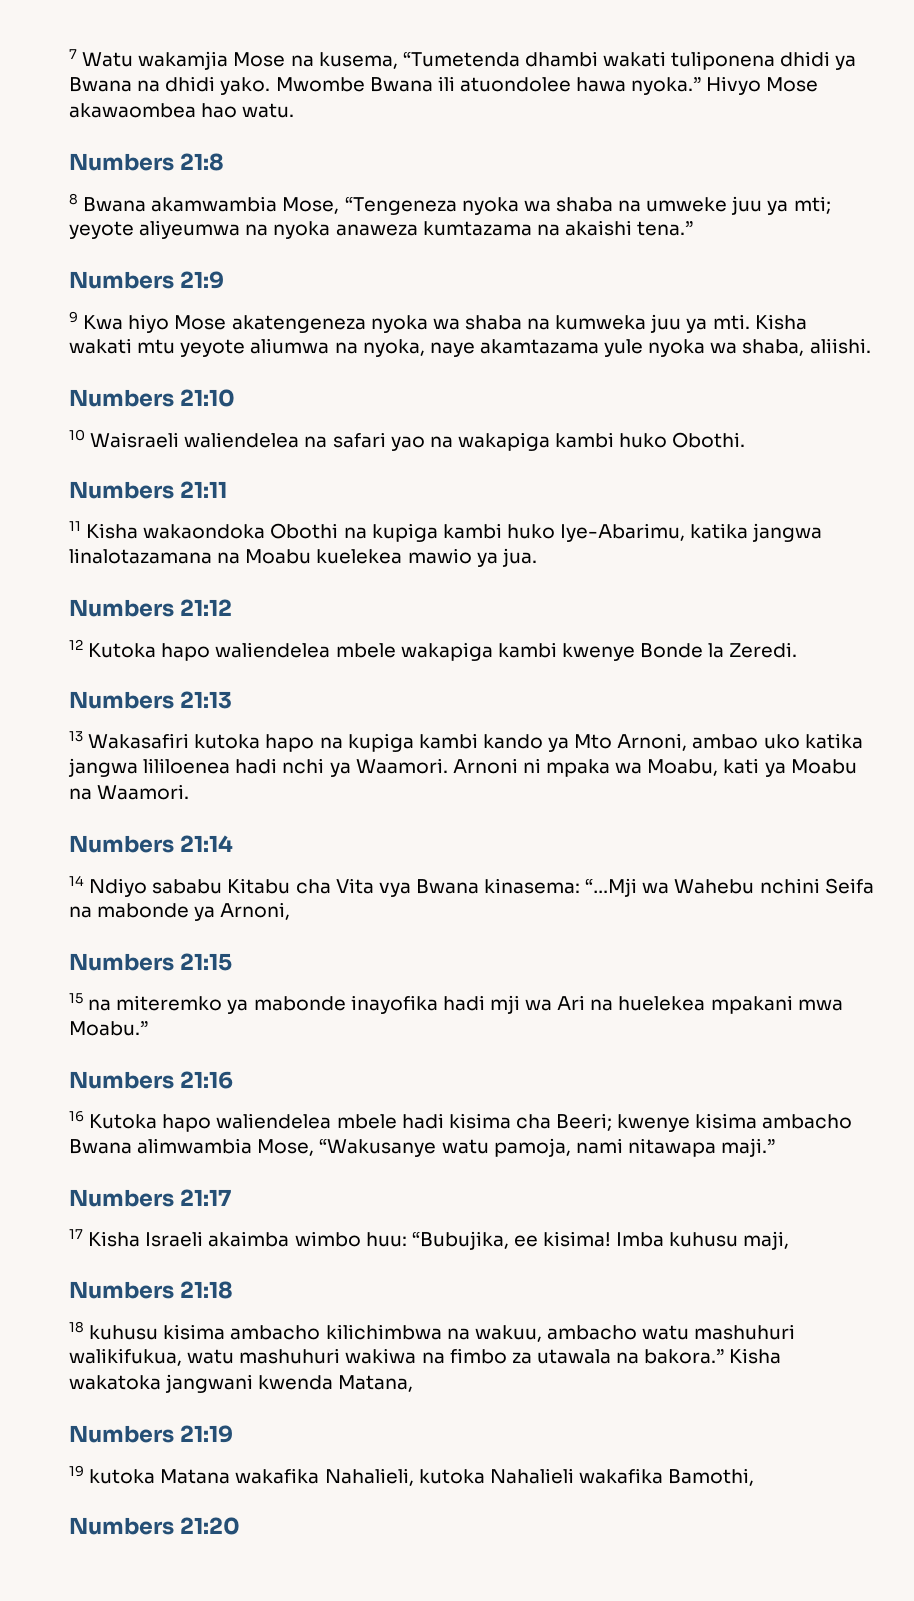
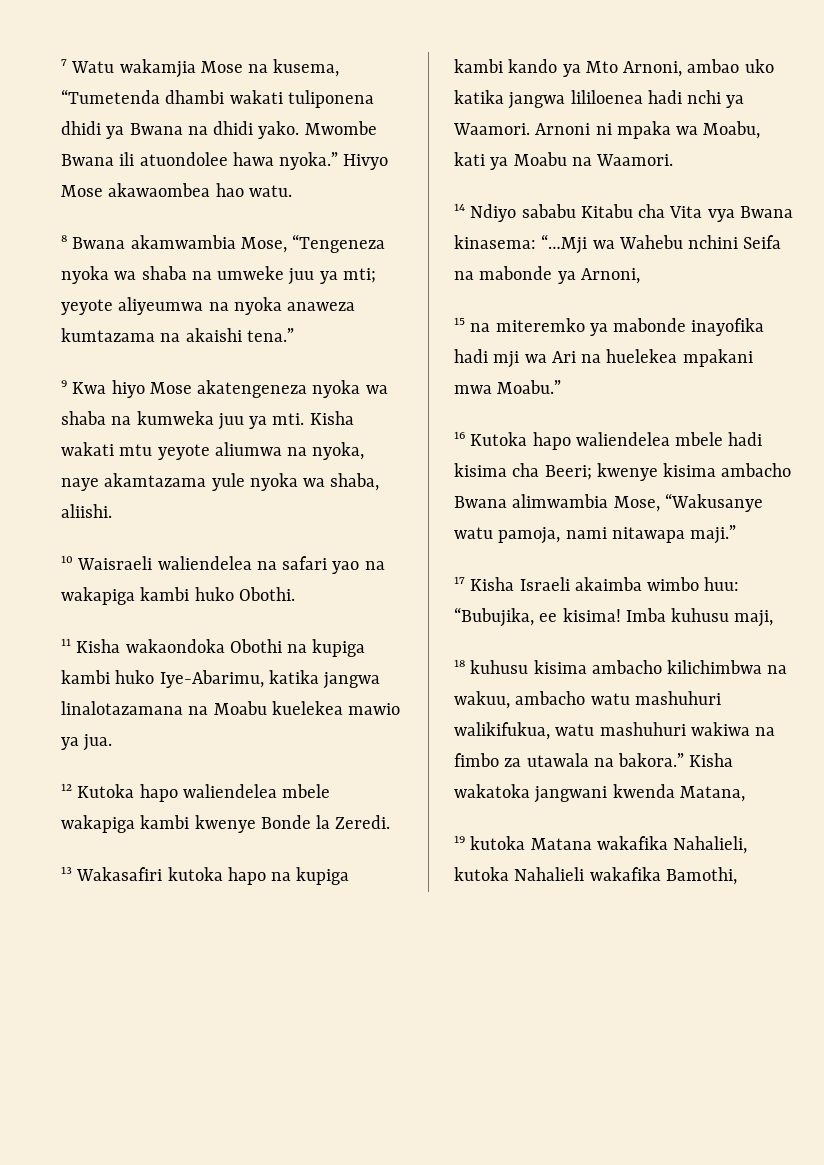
- Numbers 21:8
- Numbers 21:9
- Numbers 21:10
- Numbers 21:11
- Numbers 21:12
- Numbers 21:13
- Numbers 21:14
- Numbers 21:15
- Numbers 21:16
- Numbers 21:17
- Numbers 21:18
- Numbers 21:19
- Numbers 21:20

